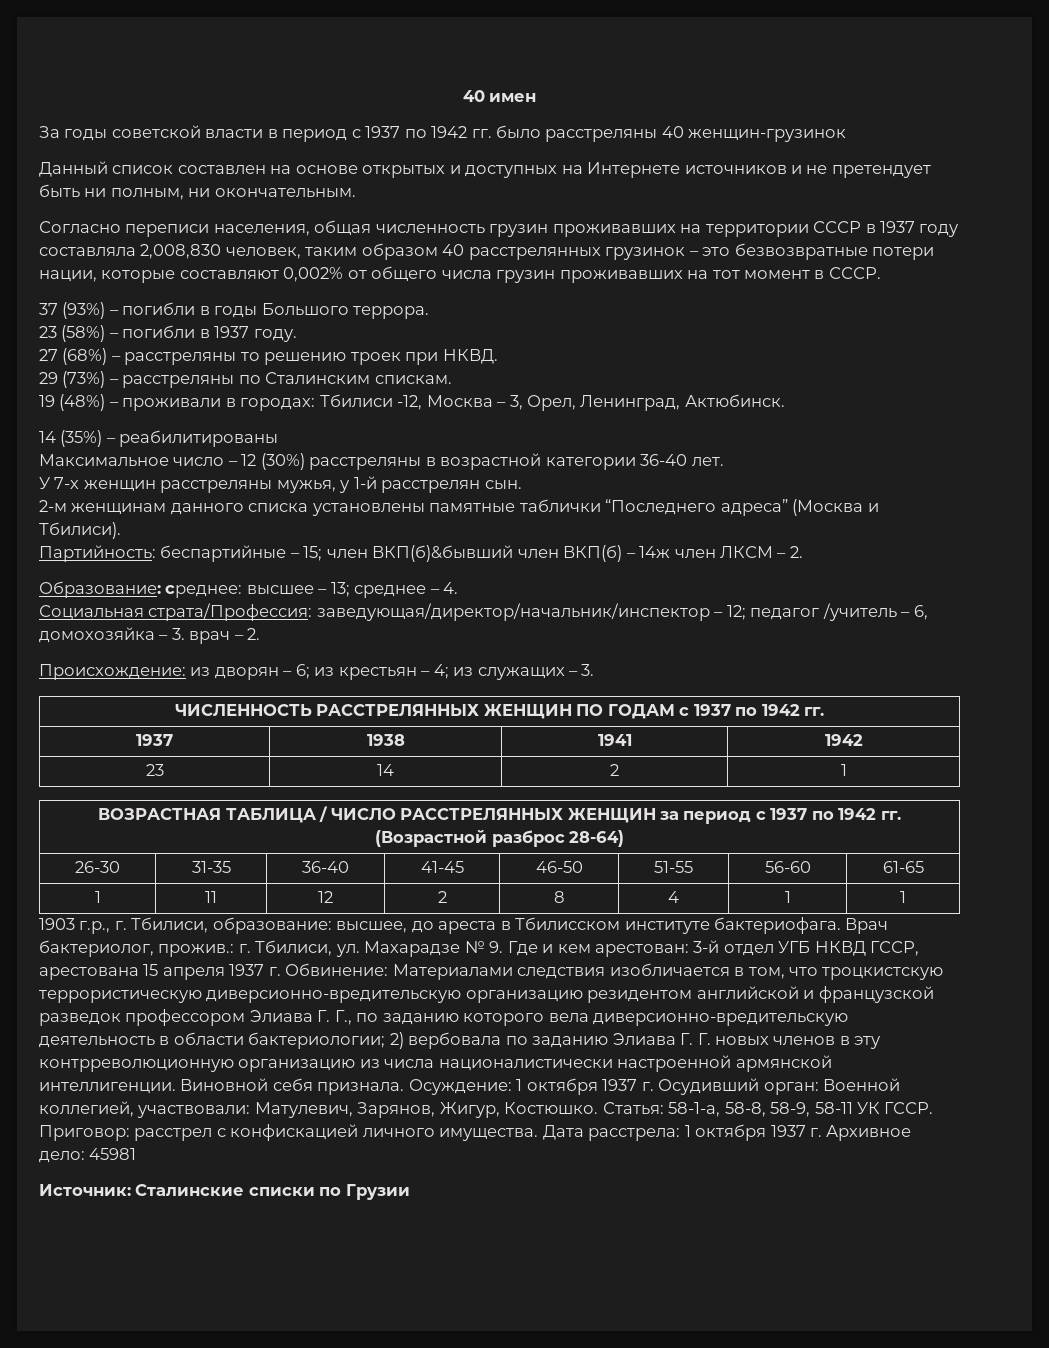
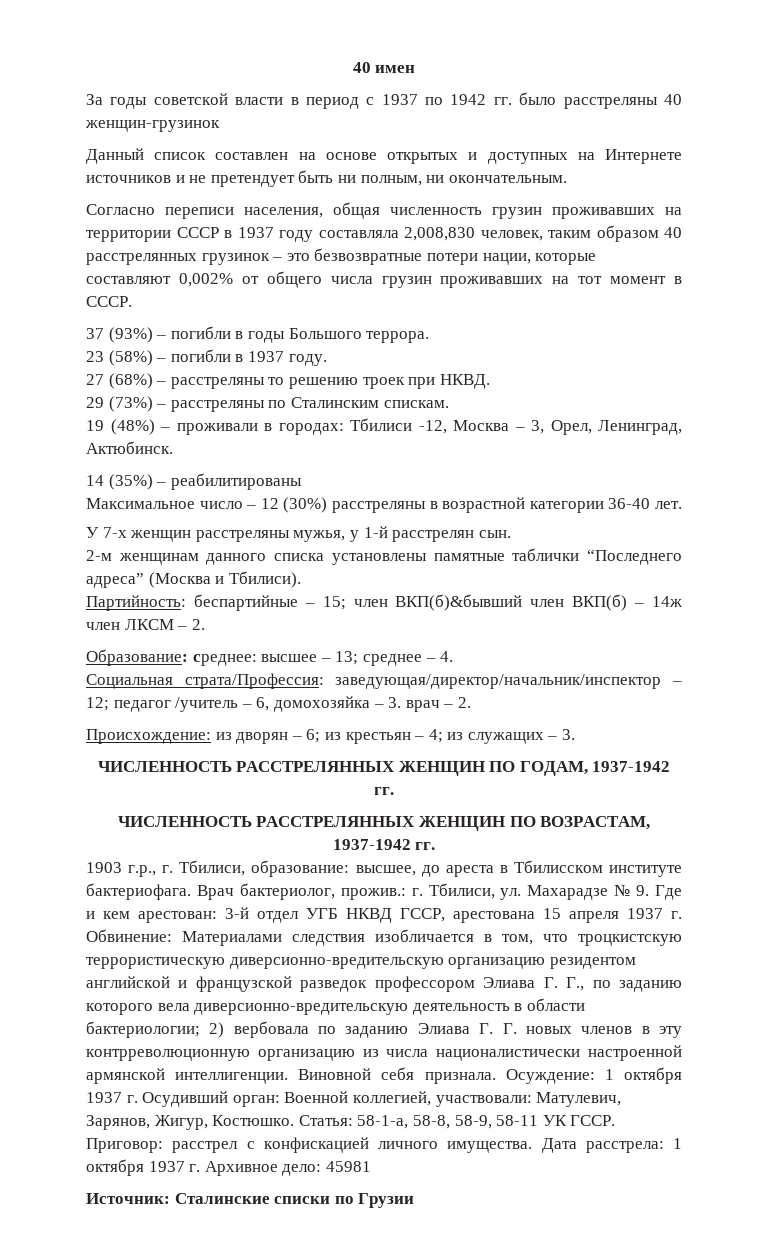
- ЧИСЛЕННОСТЬ РАССТРЕЛЯННЫХ ЖЕНЩИН ПО ГОДАМ с 1937 по 1942 гг.
- 1937 | 1938 | 1941 | 1942
- 23 | 14 | 2 | 1
- ВОЗРАСТНАЯ ТАБЛИЦА / ЧИСЛО РАССТРЕЛЯННЫХ ЖЕНЩИН за период с 1937 по 1942 гг. (Возрастной разброс 28-64)
- 26-30 | 31-35 | 36-40 | 41-45 | 46-50 | 51-55 | 56-60 | 61-65
- 1 | 11 | 12 | 2 | 8 | 4 | 1 | 1
+ ЧИСЛЕННОСТЬ РАССТРЕЛЯННЫХ ЖЕНЩИН ПО ГОДАМ, 1937-1942 гг.
+ ЧИСЛЕННОСТЬ РАССТРЕЛЯННЫХ ЖЕНЩИН ПО ВОЗРАСТАМ, 1937-1942 гг.

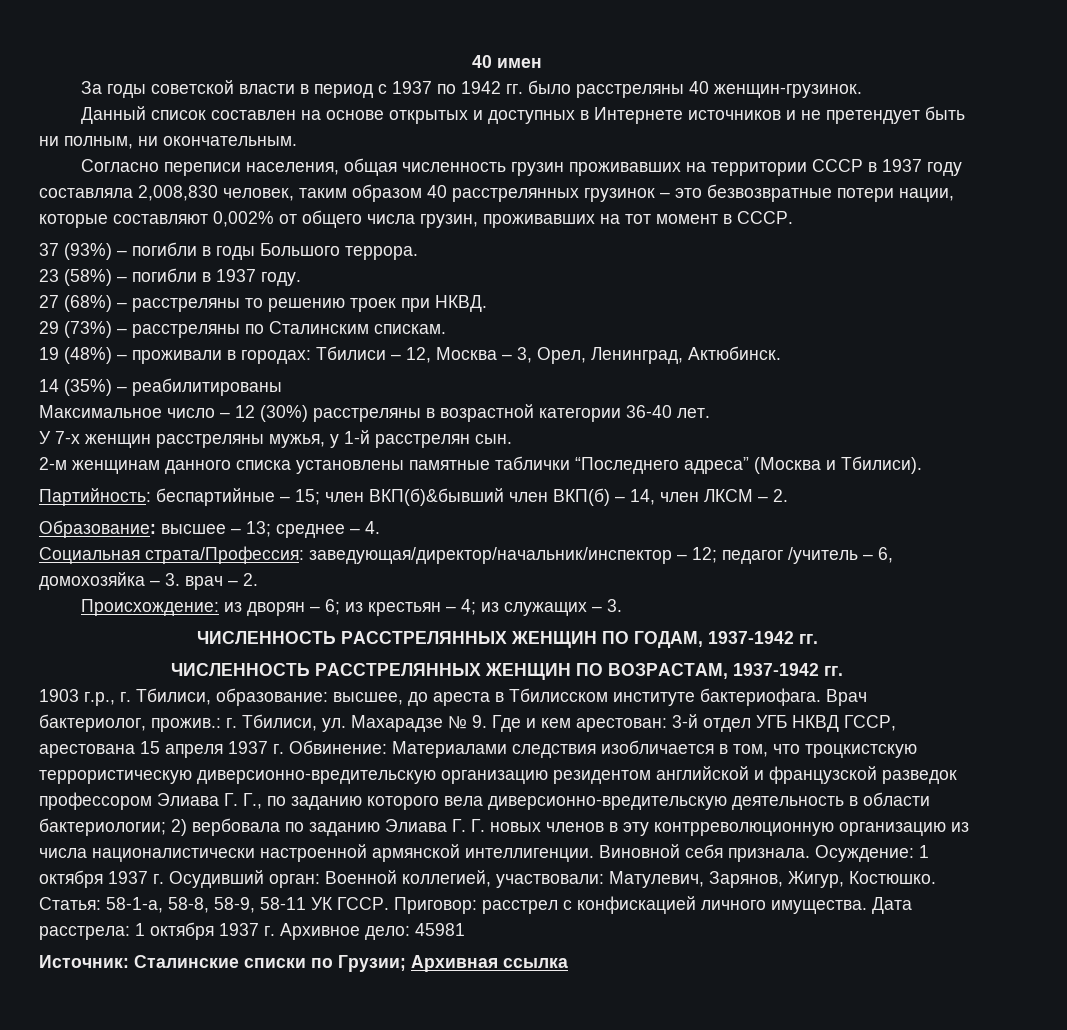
- За годы советской власти в период с 1937 по 1942 гг. было расстреляны 40 женщин-грузинок
+ За годы советской власти в период с 1937 по 1942 гг. было расстреляны 40 женщин-грузинок.
- Данный список составлен на основе открытых и доступных на Интернете источников и не претендует быть ни полным, ни окончательным.
+ Данный список составлен на основе открытых и доступных в Интернете источников и не претендует быть ни полным, ни окончательным.
- Согласно переписи населения, общая численность грузин проживавших на территории СССР в 1937 году составляла 2,008,830 человек, таким образом 40 расстрелянных грузинок – это безвозвратные потери нации, которые составляют 0,002% от общего числа грузин проживавших на тот момент в СССР.
+ Согласно переписи населения, общая численность грузин проживавших на территории СССР в 1937 году составляла 2,008,830 человек, таким образом 40 расстрелянных грузинок – это безвозвратные потери нации, которые составляют 0,002% от общего числа грузин, проживавших на тот момент в СССР.
- 19 (48%) – проживали в городах: Тбилиси -12, Москва – 3, Орел, Ленинград, Актюбинск.
+ 19 (48%) – проживали в городах: Тбилиси – 12, Москва – 3, Орел, Ленинград, Актюбинск.
- Партийность: беспартийные – 15; член ВКП(б)&бывший член ВКП(б) – 14ж член ЛКСМ – 2.
+ Партийность: беспартийные – 15; член ВКП(б)&бывший член ВКП(б) – 14, член ЛКСМ – 2.
- Образование: среднее: высшее – 13; среднее – 4.
+ Образование: высшее – 13; среднее – 4.
- Источник: Сталинские списки по Грузии
+ Источник: Сталинские списки по Грузии; Архивная ссылка

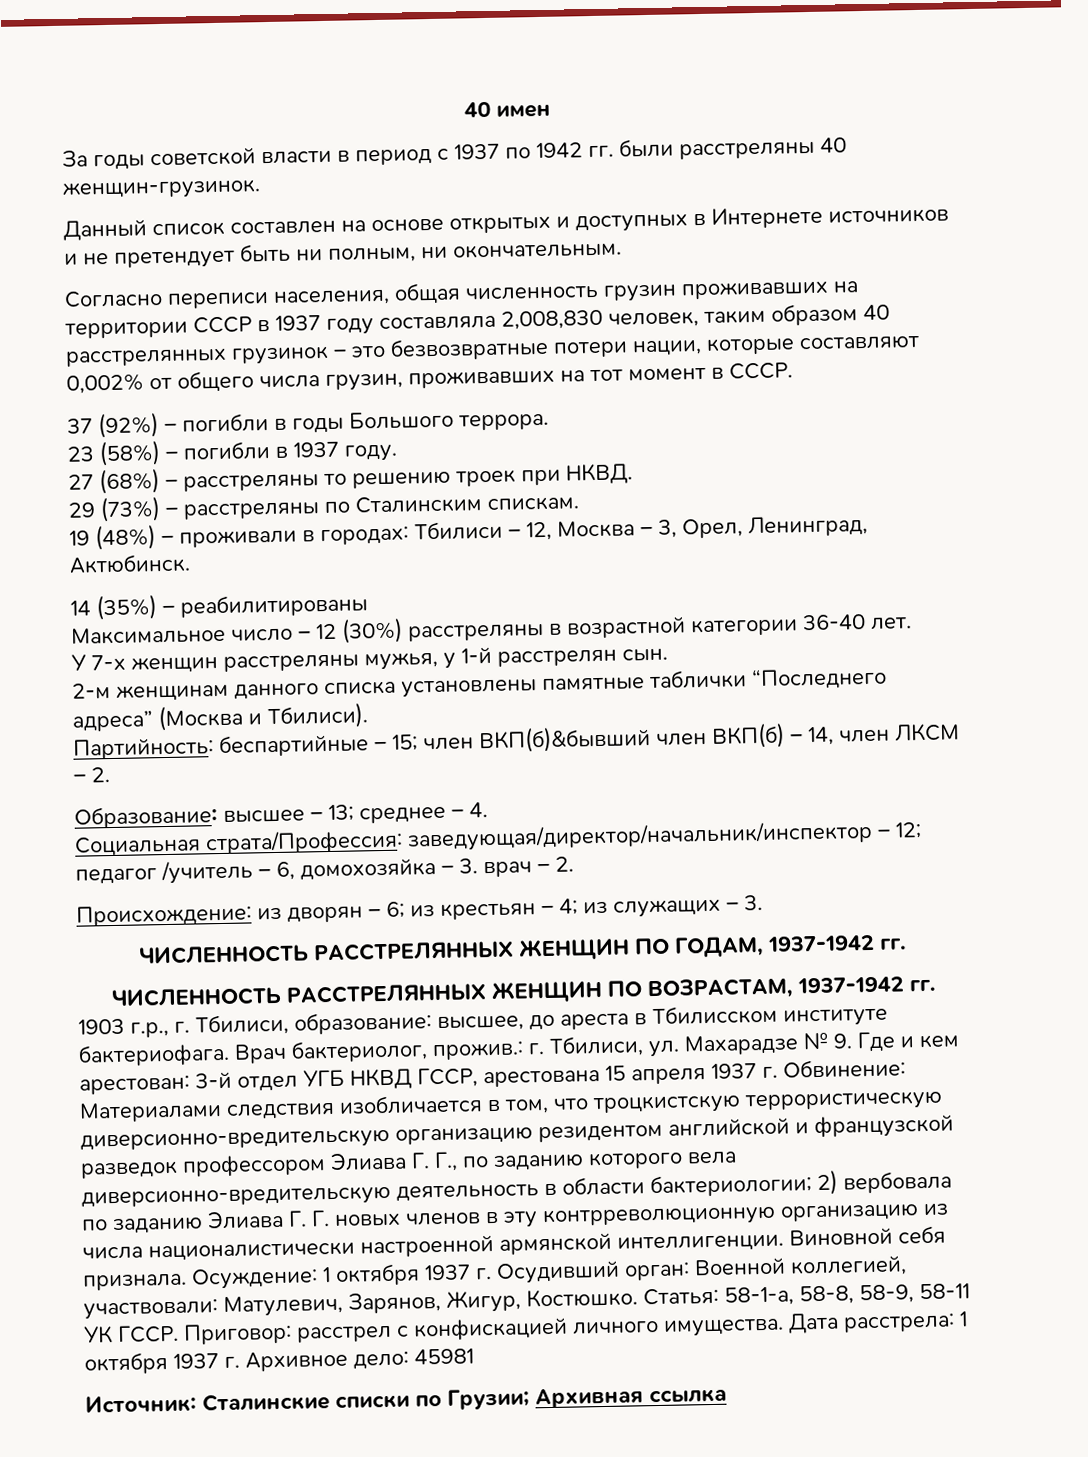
- За годы советской власти в период с 1937 по 1942 гг. было расстреляны 40 женщин-грузинок.
+ За годы советской власти в период с 1937 по 1942 гг. были расстреляны 40 женщин-грузинок.
- 37 (93%) – погибли в годы Большого террора.
+ 37 (92%) – погибли в годы Большого террора.

